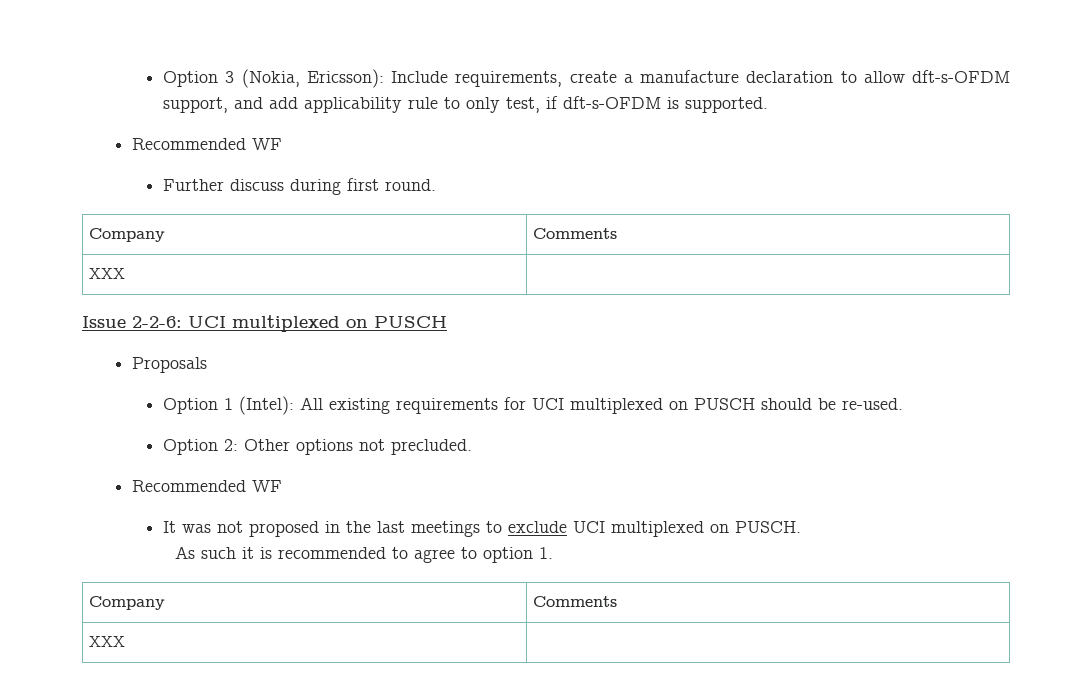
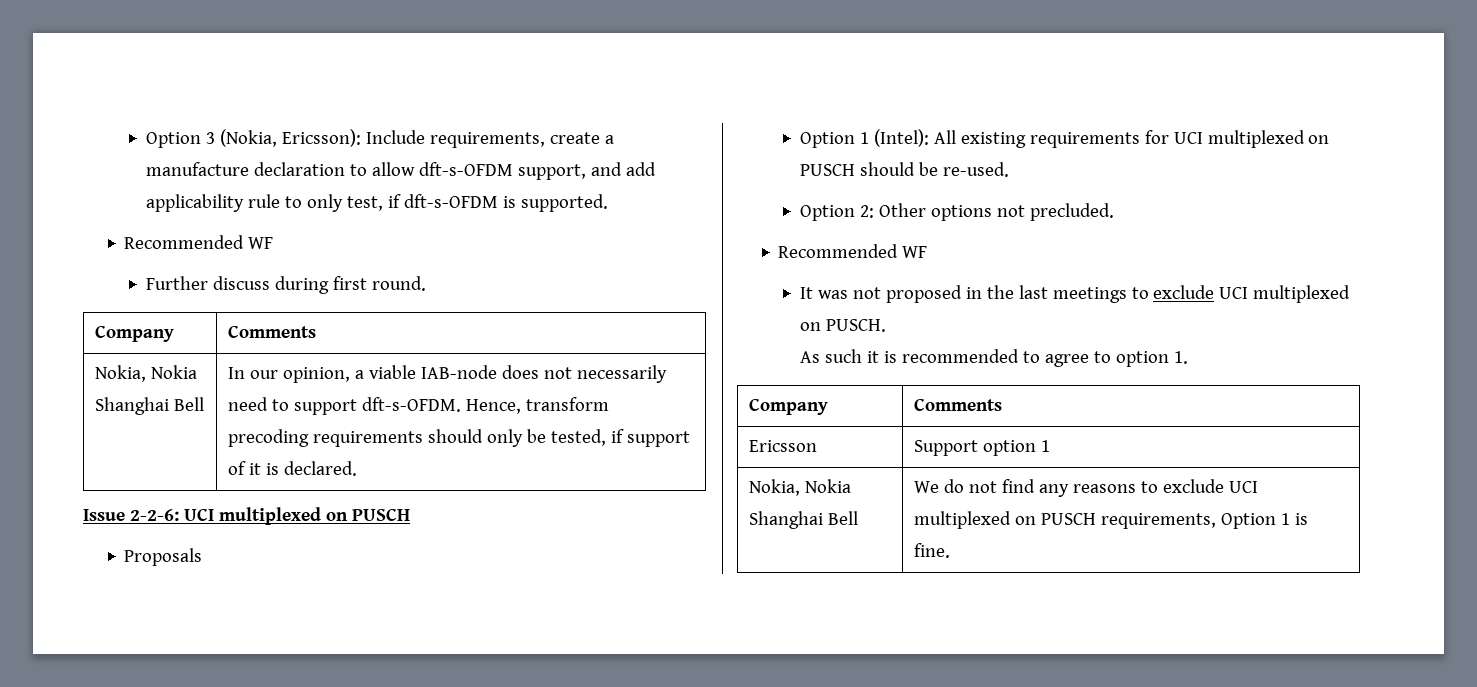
  Further discuss during first round.
  Company | Comments
- XXX |
+ Nokia, Nokia Shanghai Bell | In our opinion, a viable IAB-node does not necessarily need to support dft-s-OFDM. Hence, transform precoding requirements should only be tested, if support of it is declared.
  As such it is recommended to agree to option 1.
  Company | Comments
- XXX |
+ Ericsson | Support option 1
+ Nokia, Nokia Shanghai Bell | We do not find any reasons to exclude UCI multiplexed on PUSCH requirements, Option 1 is fine.

